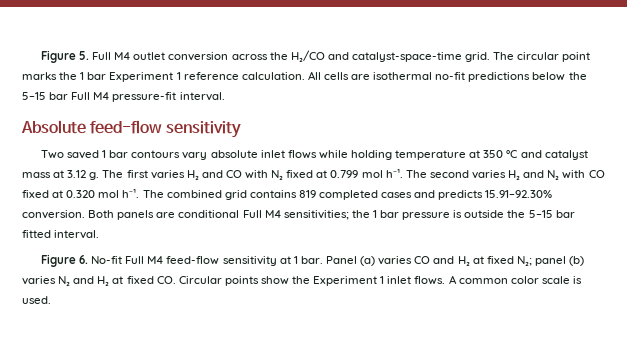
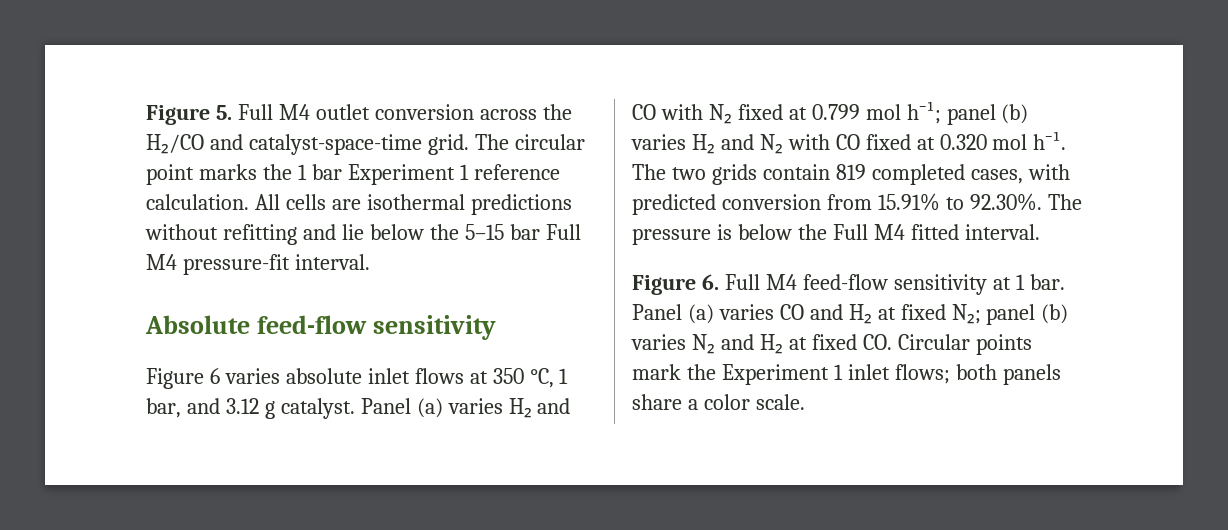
- All cells are isothermal no-fit predictions below the 5–15 bar Full M4 pressure-fit interval.
+ All cells are isothermal predictions without refitting and lie below the 5–15 bar Full M4 pressure-fit interval.
- Two saved 1 bar contours vary absolute inlet flows while holding temperature at 350 °C and catalyst mass at 3.12 g. The first varies H₂ and CO with N₂ fixed at 0.799 mol h⁻¹. The second varies H₂ and N₂ with CO fixed at 0.320 mol h⁻¹.
+ Figure 6 varies absolute inlet flows at 350 °C, 1 bar, and 3.12 g catalyst. Panel (a) varies H₂ and CO with N₂ fixed at 0.799 mol h⁻¹; panel (b) varies H₂ and N₂ with CO fixed at 0.320 mol h⁻¹.
- The combined grid contains 819 completed cases and predicts 15.91–92.30% conversion. Both panels are conditional Full M4 sensitivities; the 1 bar pressure is outside the 5–15 bar fitted interval.
+ The two grids contain 819 completed cases, with predicted conversion from 15.91% to 92.30%. The pressure is below the Full M4 fitted interval.
- Figure 6. No-fit Full M4 feed-flow sensitivity at 1 bar.
+ Figure 6. Full M4 feed-flow sensitivity at 1 bar.
- Panel (a) varies CO and H₂ at fixed N₂; panel (b) varies N₂ and H₂ at fixed CO. Circular points show the Experiment 1 inlet flows. A common color scale is used.
+ Panel (a) varies CO and H₂ at fixed N₂; panel (b) varies N₂ and H₂ at fixed CO. Circular points mark the Experiment 1 inlet flows; both panels share a color scale.

